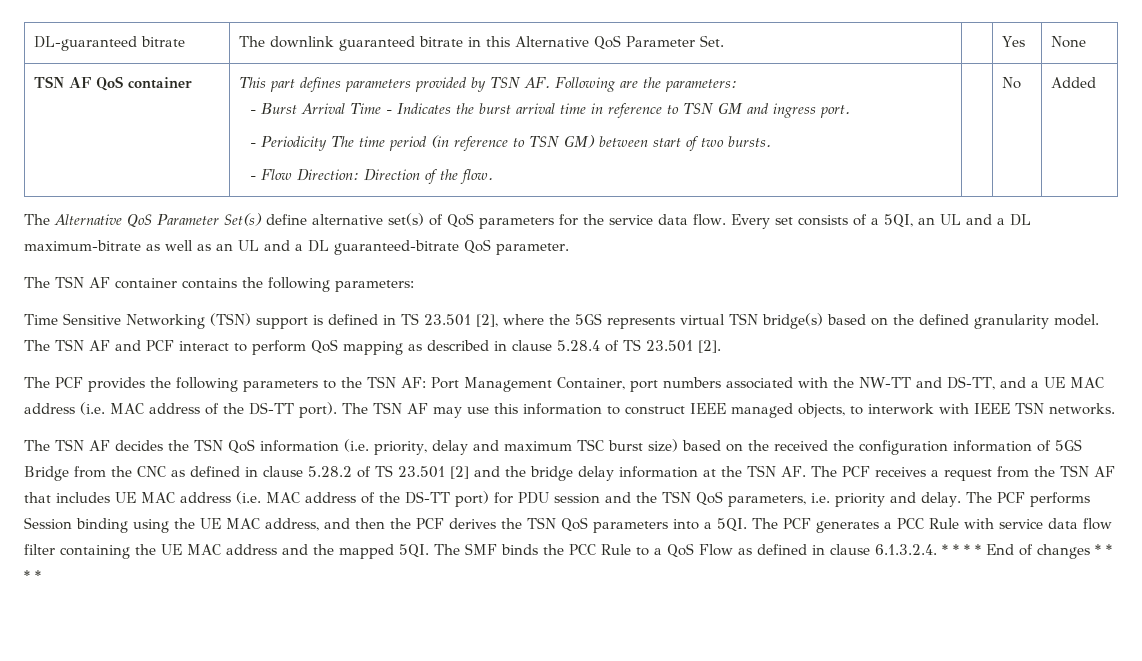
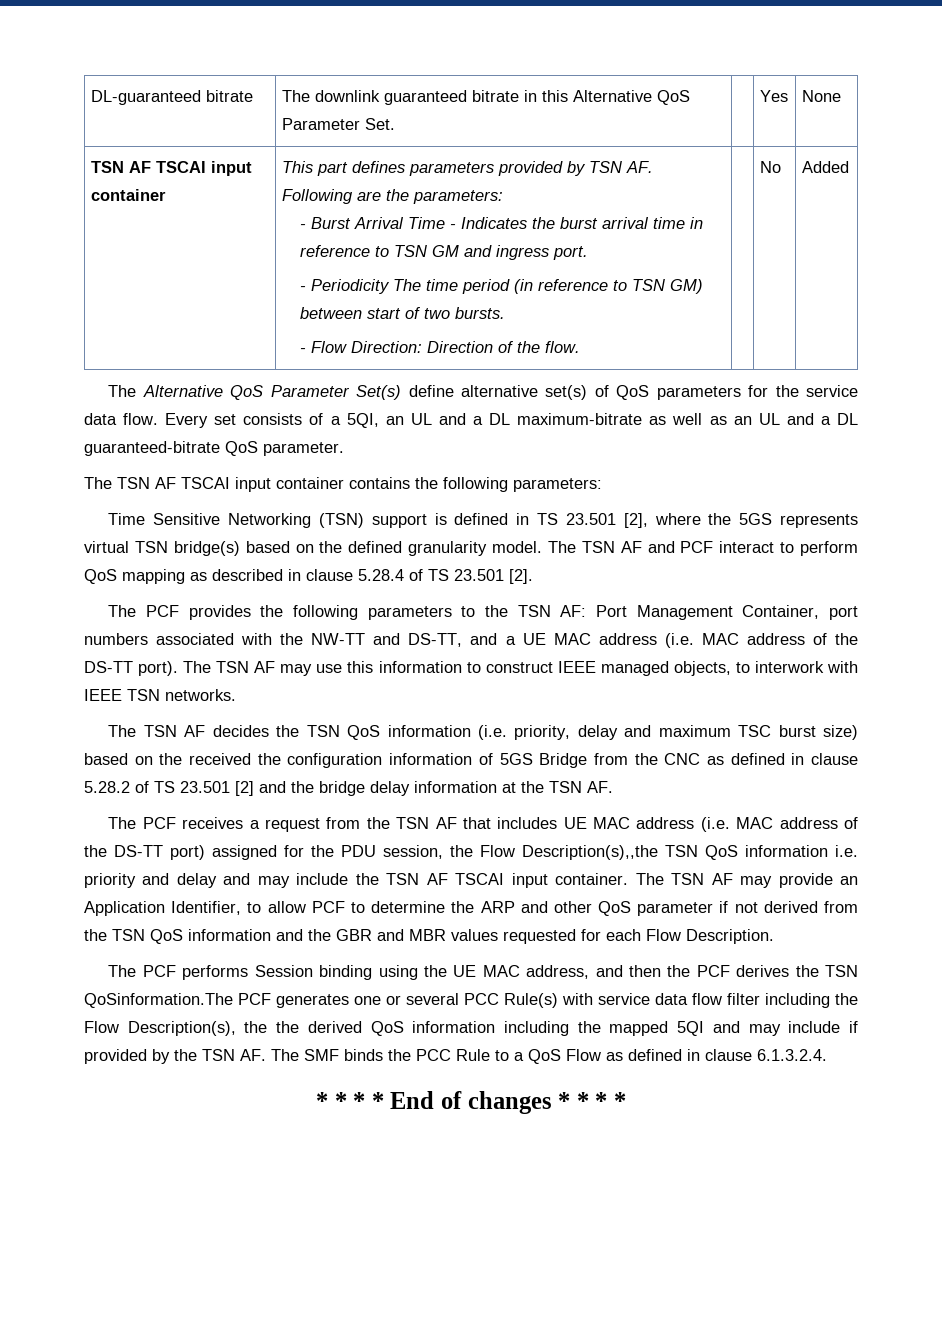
  DL-guaranteed bitrate | The downlink guaranteed bitrate in this Alternative QoS Parameter Set. | | Yes | None
- TSN AF QoS container
+ TSN AF TSCAI input container
- The TSN AF container contains the following parameters:
+ The TSN AF TSCAI input container contains the following parameters:
- The TSN AF decides the TSN QoS information (i.e. priority, delay and maximum TSC burst size) based on the received the configuration information of 5GS Bridge from the CNC as defined in clause 5.28.2 of TS 23.501 [2] and the bridge delay information at the TSN AF. The PCF receives a request from the TSN AF that includes UE MAC address (i.e. MAC address of the DS-TT port) for PDU session and the TSN QoS parameters, i.e. priority and delay. The PCF performs Session binding using the UE MAC address, and then the PCF derives the TSN QoS parameters into a 5QI. The PCF generates a PCC Rule with service data flow filter containing the UE MAC address and the mapped 5QI. The SMF binds the PCC Rule to a QoS Flow as defined in clause 6.1.3.2.4. * * * * End of changes * * * *
+ The TSN AF decides the TSN QoS information (i.e. priority, delay and maximum TSC burst size) based on the received the configuration information of 5GS Bridge from the CNC as defined in clause 5.28.2 of TS 23.501 [2] and the bridge delay information at the TSN AF.
+ The PCF receives a request from the TSN AF that includes UE MAC address (i.e. MAC address of the DS-TT port) assigned for the PDU session, the Flow Description(s),,the TSN QoS information i.e. priority and delay and may include the TSN AF TSCAI input container. The TSN AF may provide an Application Identifier, to allow PCF to determine the ARP and other QoS parameter if not derived from the TSN QoS information and the GBR and MBR values requested for each Flow Description.
+ The PCF performs Session binding using the UE MAC address, and then the PCF derives the TSN QoSinformation.The PCF generates one or several PCC Rule(s) with service data flow filter including the Flow Description(s), the the derived QoS information including the mapped 5QI and may include if provided by the TSN AF. The SMF binds the PCC Rule to a QoS Flow as defined in clause 6.1.3.2.4.
+ * * * * End of changes * * * *

